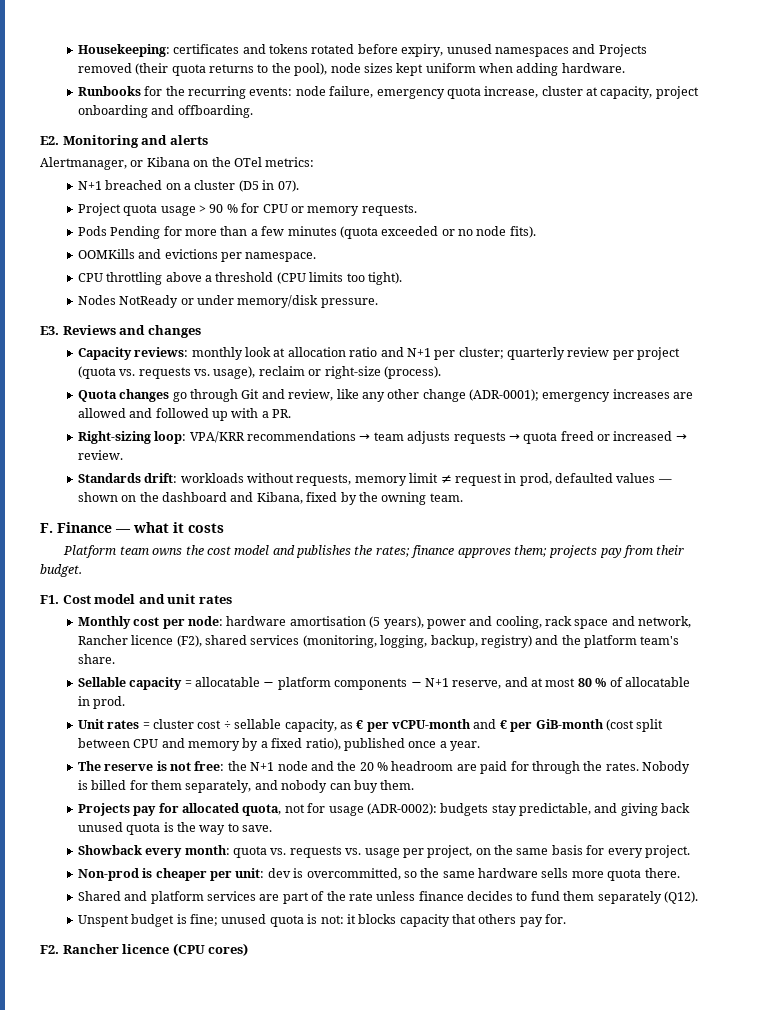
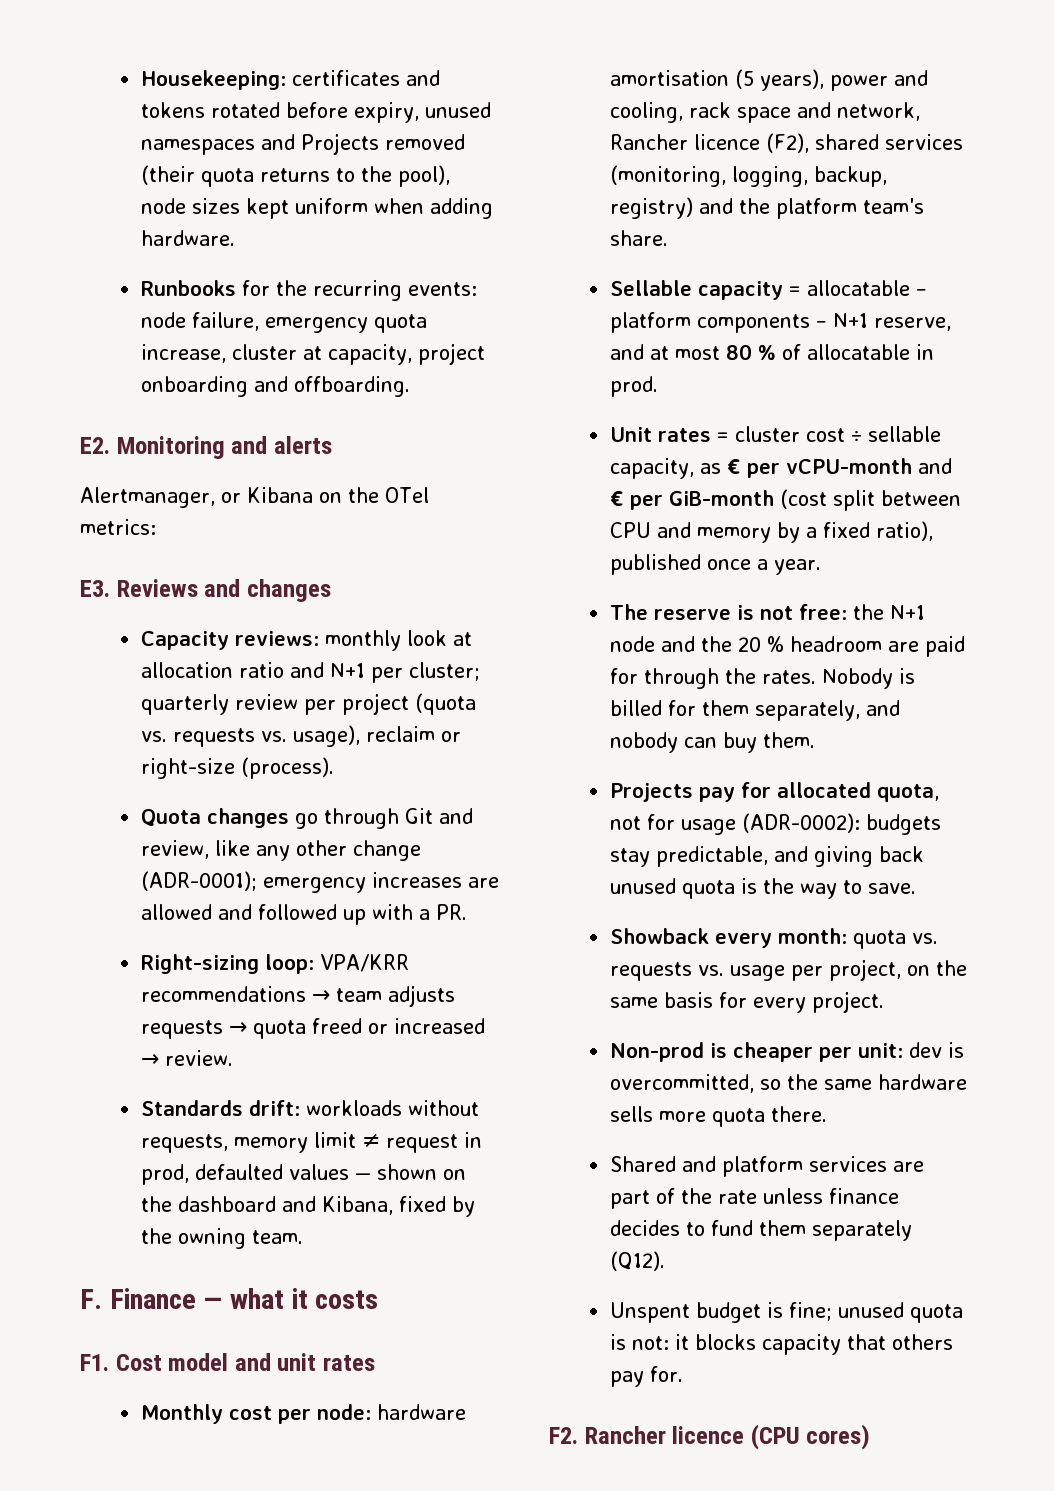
- N+1 breached on a cluster (D5 in 07).
- Project quota usage > 90 % for CPU or memory requests.
- Pods Pending for more than a few minutes (quota exceeded or no node fits).
- OOMKills and evictions per namespace.
- CPU throttling above a threshold (CPU limits too tight).
- Nodes NotReady or under memory/disk pressure.
- Platform team owns the cost model and publishes the rates; finance approves them; projects pay from their budget.

